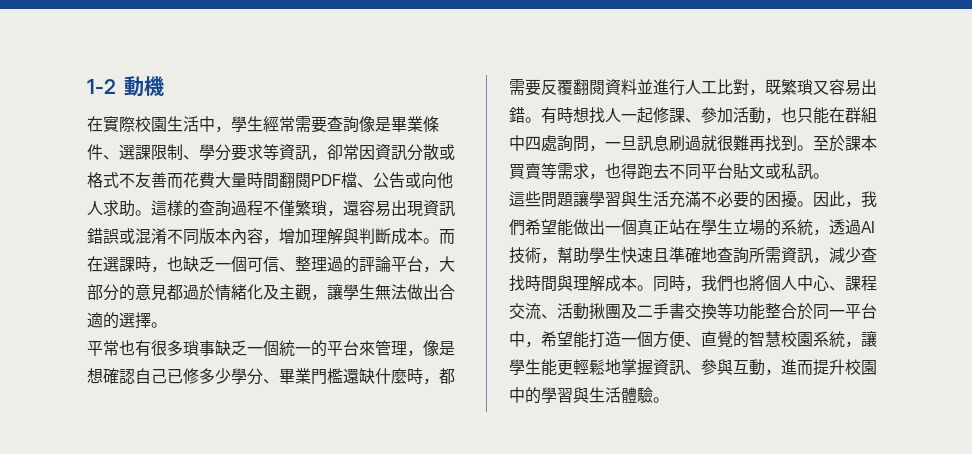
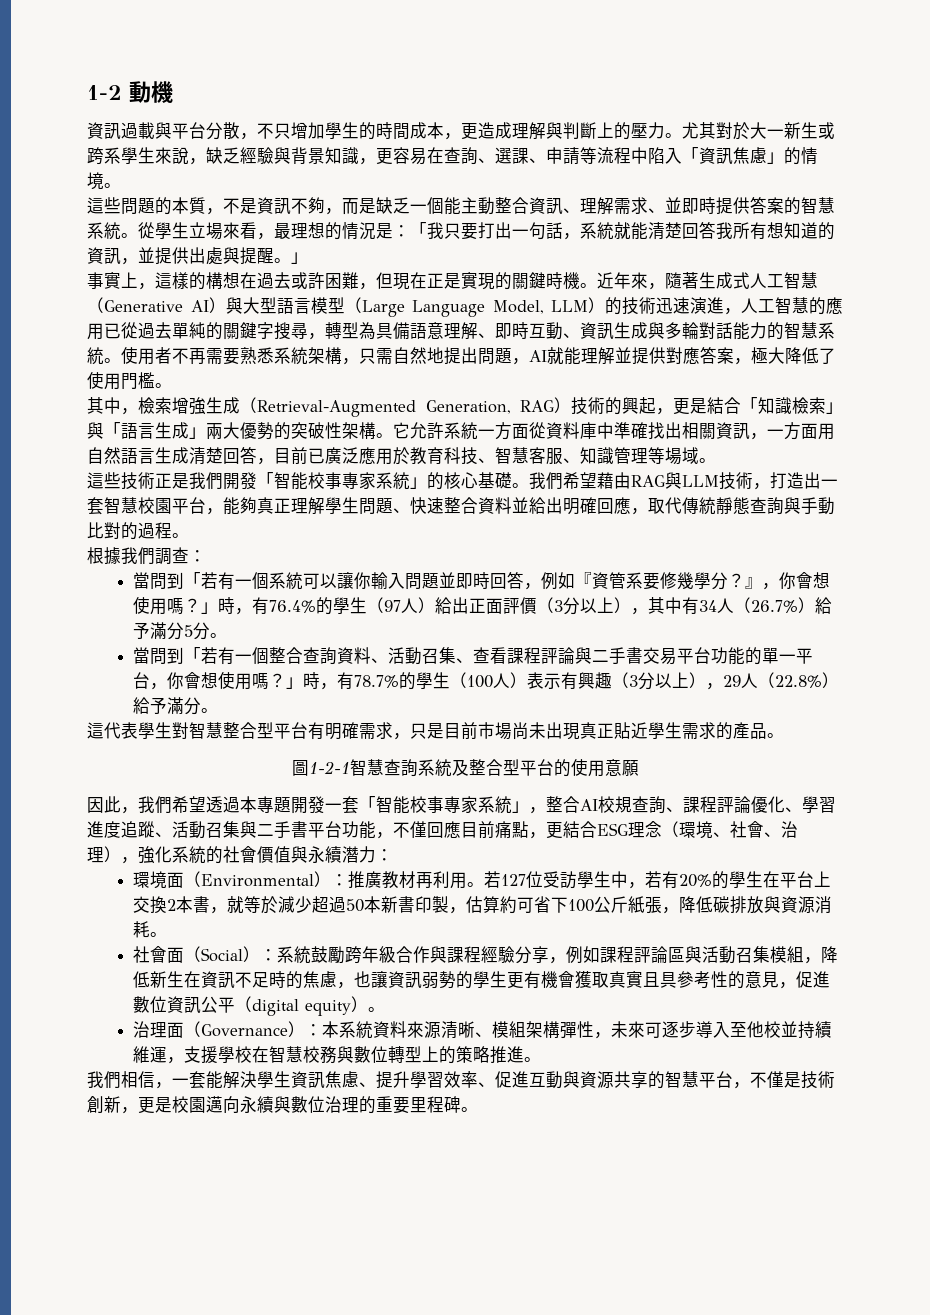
- 在實際校園生活中，學生經常需要查詢像是畢業條件、選課限制、學分要求等資訊，卻常因資訊分散或格式不友善而花費大量時間翻閱PDF檔、公告或向他人求助。這樣的查詢過程不僅繁瑣，還容易出現資訊錯誤或混淆不同版本內容，增加理解與判斷成本。而在選課時，也缺乏一個可信、整理過的評論平台，大部分的意見都過於情緒化及主觀，讓學生無法做出合適的選擇。
- 平常也有很多瑣事缺乏一個統一的平台來管理，像是想確認自己已修多少學分、畢業門檻還缺什麼時，都需要反覆翻閱資料並進行人工比對，既繁瑣又容易出錯。有時想找人一起修課、參加活動，也只能在群組中四處詢問，一旦訊息刷過就很難再找到。至於課本買賣等需求，也得跑去不同平台貼文或私訊。
- 這些問題讓學習與生活充滿不必要的困擾。因此，我們希望能做出一個真正站在學生立場的系統，透過AI技術，幫助學生快速且準確地查詢所需資訊，減少查找時間與理解成本。同時，我們也將個人中心、課程交流、活動揪團及二手書交換等功能整合於同一平台中，希望能打造一個方便、直覺的智慧校園系統，讓學生能更輕鬆地掌握資訊、參與互動，進而提升校園中的學習與生活體驗。
+ 資訊過載與平台分散，不只增加學生的時間成本，更造成理解與判斷上的壓力。尤其對於大一新生或跨系學生來說，缺乏經驗與背景知識，更容易在查詢、選課、申請等流程中陷入「資訊焦慮」的情境。
+ 這些問題的本質，不是資訊不夠，而是缺乏一個能主動整合資訊、理解需求、並即時提供答案的智慧系統。從學生立場來看，最理想的情況是：「我只要打出一句話，系統就能清楚回答我所有想知道的資訊，並提供出處與提醒。」
+ 事實上，這樣的構想在過去或許困難，但現在正是實現的關鍵時機。近年來，隨著生成式人工智慧（Generative AI）與大型語言模型（Large Language Model, LLM）的技術迅速演進，人工智慧的應用已從過去單純的關鍵字搜尋，轉型為具備語意理解、即時互動、資訊生成與多輪對話能力的智慧系統。使用者不再需要熟悉系統架構，只需自然地提出問題，AI就能理解並提供對應答案，極大降低了使用門檻。
+ 其中，檢索增強生成（Retrieval-Augmented Generation, RAG）技術的興起，更是結合「知識檢索」與「語言生成」兩大優勢的突破性架構。它允許系統一方面從資料庫中準確找出相關資訊，一方面用自然語言生成清楚回答，目前已廣泛應用於教育科技、智慧客服、知識管理等場域。
+ 這些技術正是我們開發「智能校事專家系統」的核心基礎。我們希望藉由RAG與LLM技術，打造出一套智慧校園平台，能夠真正理解學生問題、快速整合資料並給出明確回應，取代傳統靜態查詢與手動比對的過程。
+ 根據我們調查：
+ 當問到「若有一個系統可以讓你輸入問題並即時回答，例如『資管系要修幾學分？』，你會想使用嗎？」時，有76.4%的學生（97人）給出正面評價（3分以上），其中有34人（26.7%）給予滿分5分。
+ 當問到「若有一個整合查詢資料、活動召集、查看課程評論與二手書交易平台功能的單一平台，你會想使用嗎？」時，有78.7%的學生（100人）表示有興趣（3分以上），29人（22.8%）給予滿分。
+ 這代表學生對智慧整合型平台有明確需求，只是目前市場尚未出現真正貼近學生需求的產品。
+ 圖1-2-1智慧查詢系統及整合型平台的使用意願
+ 因此，我們希望透過本專題開發一套「智能校事專家系統」，整合AI校規查詢、課程評論優化、學習進度追蹤、活動召集與二手書平台功能，不僅回應目前痛點，更結合ESG理念（環境、社會、治理），強化系統的社會價值與永續潛力：
+ 環境面（Environmental）：推廣教材再利用。若127位受訪學生中，若有20%的學生在平台上交換2本書，就等於減少超過50本新書印製，估算約可省下100公斤紙張，降低碳排放與資源消耗。
+ 社會面（Social）：系統鼓勵跨年級合作與課程經驗分享，例如課程評論區與活動召集模組，降低新生在資訊不足時的焦慮，也讓資訊弱勢的學生更有機會獲取真實且具參考性的意見，促進數位資訊公平（digital equity）。
+ 治理面（Governance）：本系統資料來源清晰、模組架構彈性，未來可逐步導入至他校並持續維運，支援學校在智慧校務與數位轉型上的策略推進。
+ 我們相信，一套能解決學生資訊焦慮、提升學習效率、促進互動與資源共享的智慧平台，不僅是技術創新，更是校園邁向永續與數位治理的重要里程碑。

